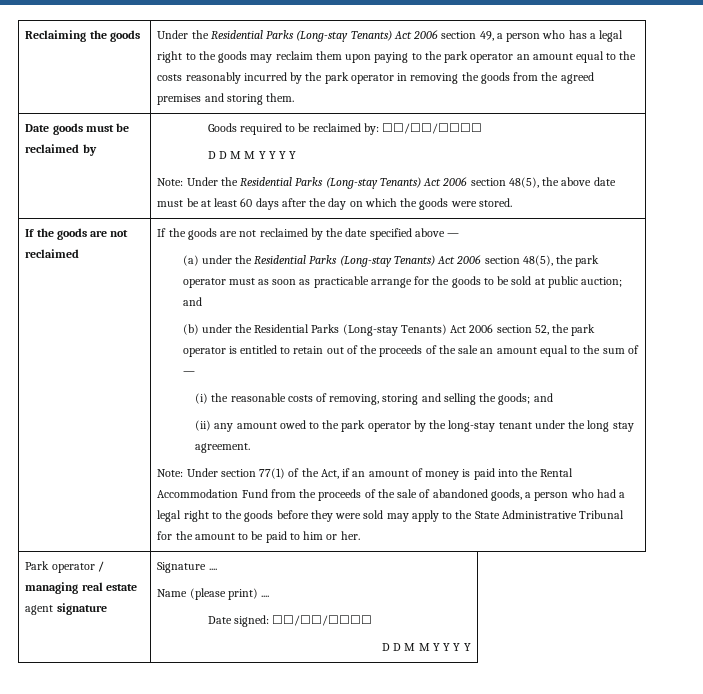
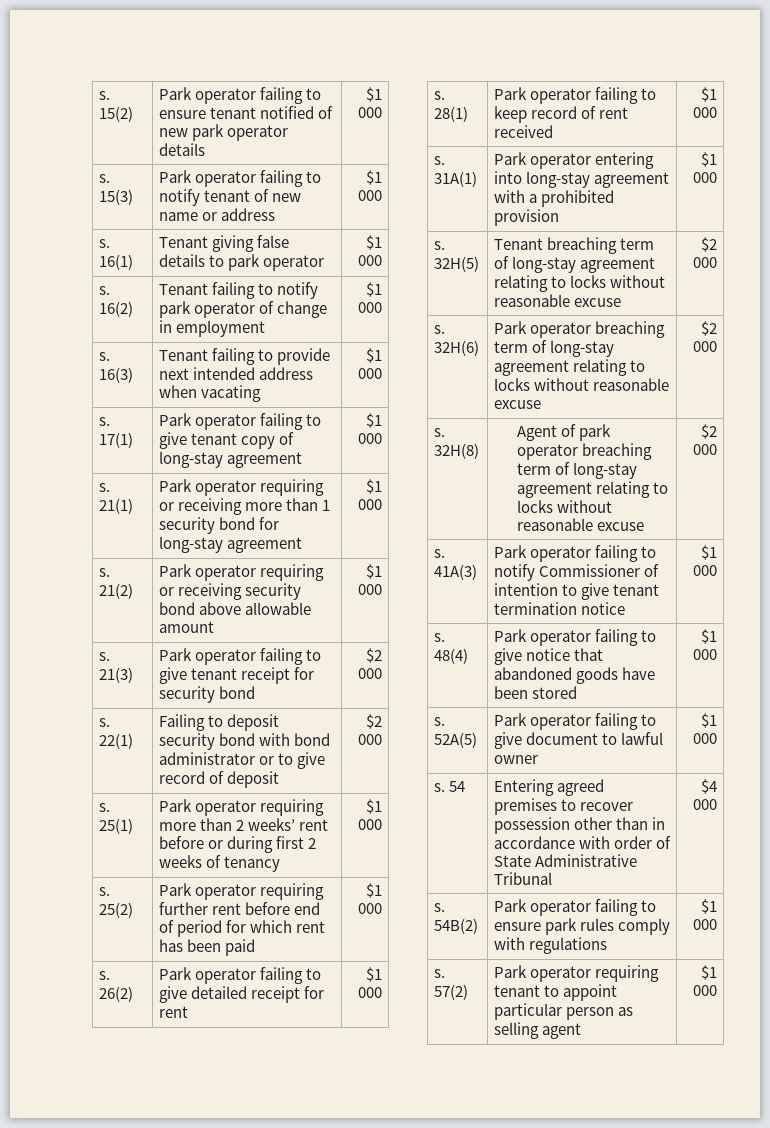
- Reclaiming the goods | Under the Residential Parks (Long-stay Tenants) Act 2006 section 49, a person who has a legal right to the goods may reclaim them upon paying to the park operator an amount equal to the costs reasonably incurred by the park operator in removing the goods from the agreed premises and storing them.
- Date goods must be reclaimed by | Goods required to be reclaimed by: ☐☐/☐☐/☐☐☐☐
- D D M M Y Y Y Y
- Note: Under the Residential Parks (Long-stay Tenants) Act 2006 section 48(5), the above date must be at least 60 days after the day on which the goods were stored.
- If the goods are not reclaimed | If the goods are not reclaimed by the date specified above —
- (a) under the Residential Parks (Long-stay Tenants) Act 2006 section 48(5), the park operator must as soon as practicable arrange for the goods to be sold at public auction; and
- (b) under the Residential Parks (Long-stay Tenants) Act 2006 section 52, the park operator is entitled to retain out of the proceeds of the sale an amount equal to the sum of —
- (i) the reasonable costs of removing, storing and selling the goods; and
- (ii) any amount owed to the park operator by the long-stay tenant under the long stay agreement.
- Note: Under section 77(1) of the Act, if an amount of money is paid into the Rental Accommodation Fund from the proceeds of the sale of abandoned goods, a person who had a legal right to the goods before they were sold may apply to the State Administrative Tribunal for the amount to be paid to him or her.
- Park operator / managing real estate agent signature | Signature ....
- Name (please print) ....
- Date signed: ☐☐/☐☐/☐☐☐☐
- D D M M Y Y Y Y
+ s. 15(2) | Park operator failing to ensure tenant notified of new park operator details | $1 000
+ s. 15(3) | Park operator failing to notify tenant of new name or address | $1 000
+ s. 16(1) | Tenant giving false details to park operator | $1 000
+ s. 16(2) | Tenant failing to notify park operator of change in employment | $1 000
+ s. 16(3) | Tenant failing to provide next intended address when vacating | $1 000
+ s. 17(1) | Park operator failing to give tenant copy of long-stay agreement | $1 000
+ s. 21(1) | Park operator requiring or receiving more than 1 security bond for long-stay agreement | $1 000
+ s. 21(2) | Park operator requiring or receiving security bond above allowable amount | $1 000
+ s. 21(3) | Park operator failing to give tenant receipt for security bond | $2 000
+ s. 22(1) | Failing to deposit security bond with bond administrator or to give record of deposit | $2 000
+ s. 25(1) | Park operator requiring more than 2 weeks’ rent before or during first 2 weeks of tenancy | $1 000
+ s. 25(2) | Park operator requiring further rent before end of period for which rent has been paid | $1 000
+ s. 26(2) | Park operator failing to give detailed receipt for rent | $1 000
+ s. 28(1) | Park operator failing to keep record of rent received | $1 000
+ s. 31A(1) | Park operator entering into long-stay agreement with a prohibited provision | $1 000
+ s. 32H(5) | Tenant breaching term of long-stay agreement relating to locks without reasonable excuse | $2 000
+ s. 32H(6) | Park operator breaching term of long-stay agreement relating to locks without reasonable excuse | $2 000
+ s. 32H(8) | Agent of park operator breaching term of long-stay agreement relating to locks without reasonable excuse | $2 000
+ s. 41A(3) | Park operator failing to notify Commissioner of intention to give tenant termination notice | $1 000
+ s. 48(4) | Park operator failing to give notice that abandoned goods have been stored | $1 000
+ s. 52A(5) | Park operator failing to give document to lawful owner | $1 000
+ s. 54 | Entering agreed premises to recover possession other than in accordance with order of State Administrative Tribunal | $4 000
+ s. 54B(2) | Park operator failing to ensure park rules comply with regulations | $1 000
+ s. 57(2) | Park operator requiring tenant to appoint particular person as selling agent | $1 000

